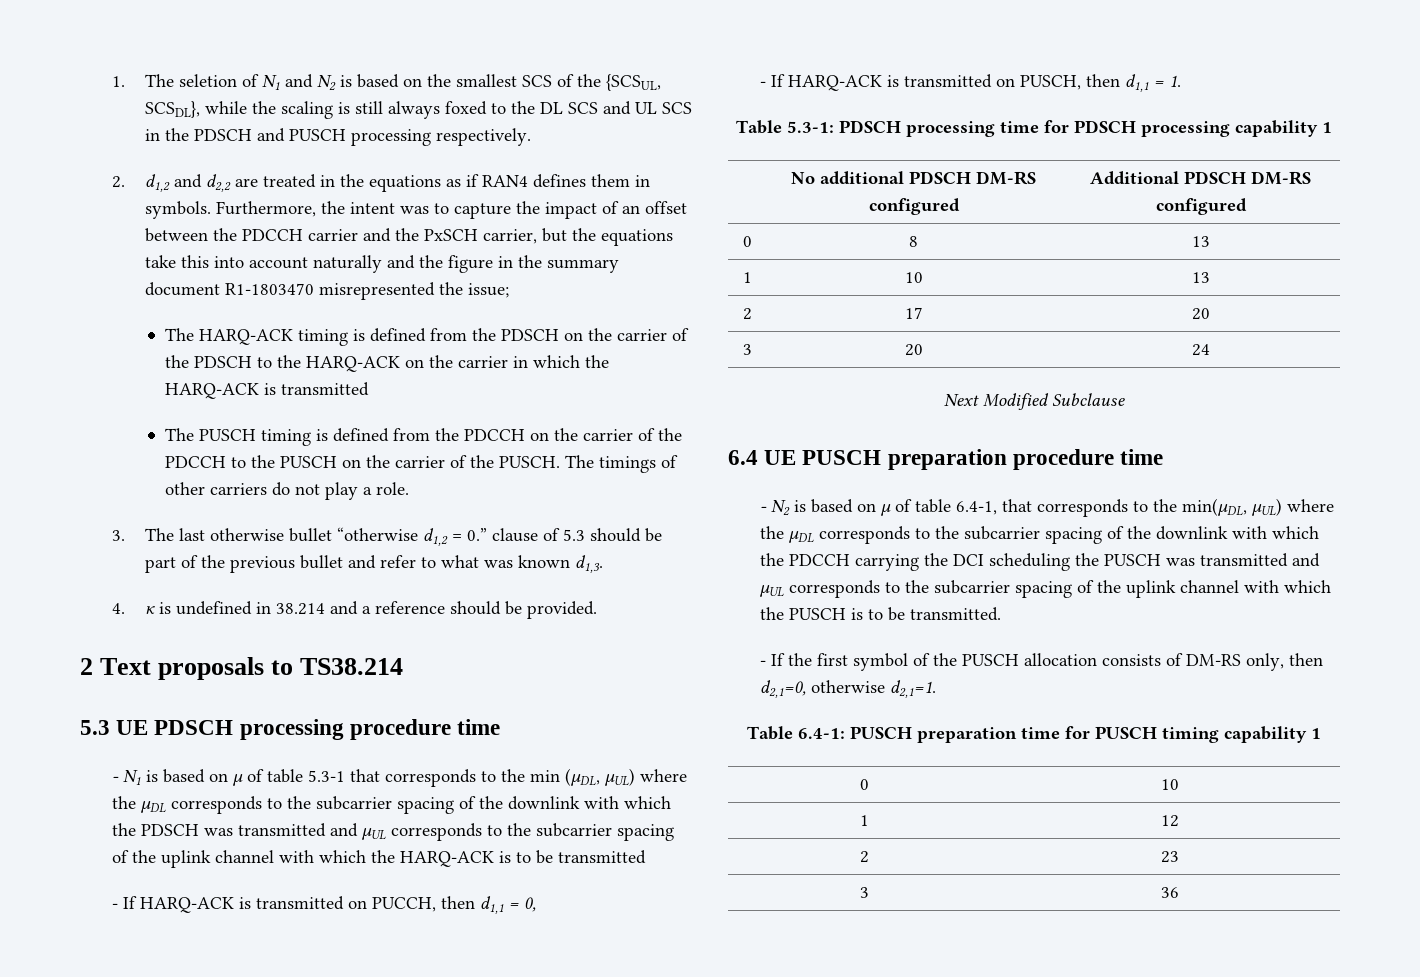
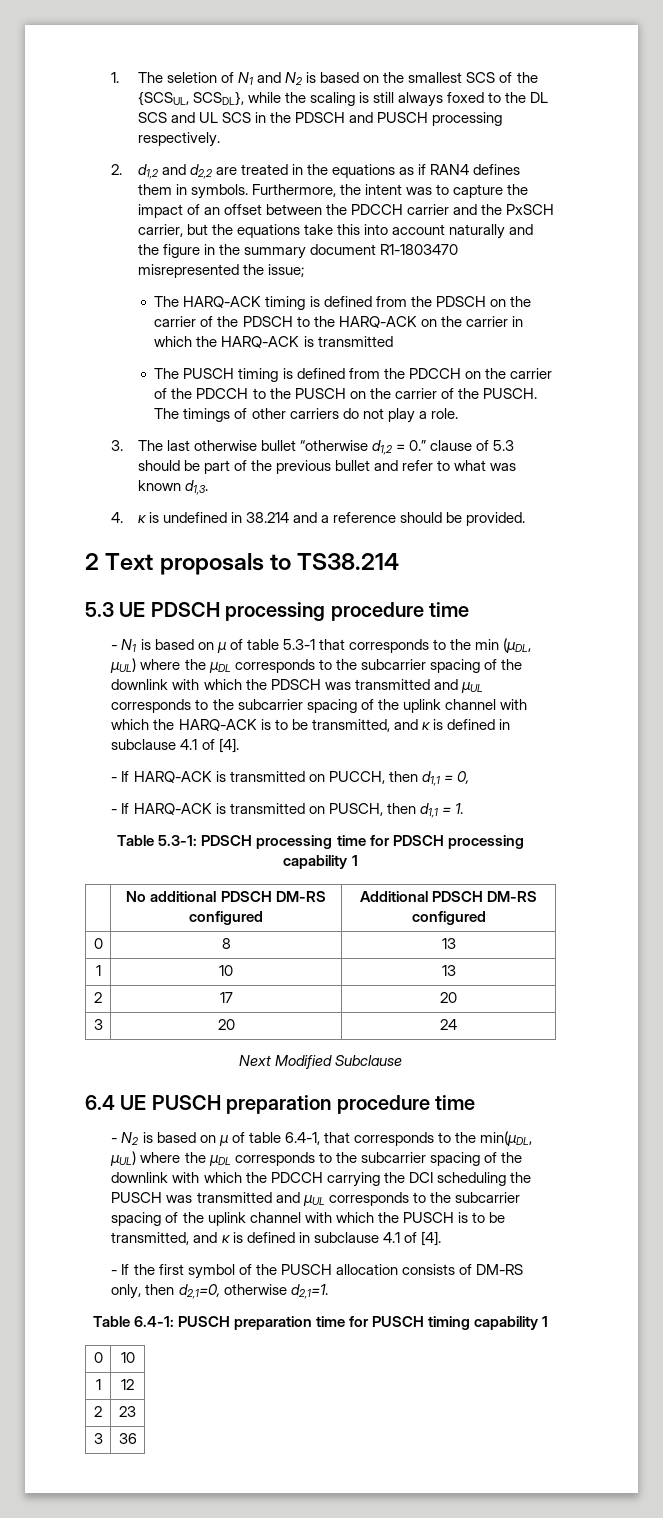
- - N1 is based on µ of table 5.3-1 that corresponds to the min (µDL, µUL) where the µDL corresponds to the subcarrier spacing of the downlink with which the PDSCH was transmitted and µUL corresponds to the subcarrier spacing of the uplink channel with which the HARQ-ACK is to be transmitted
+ - N1 is based on µ of table 5.3-1 that corresponds to the min (µDL, µUL) where the µDL corresponds to the subcarrier spacing of the downlink with which the PDSCH was transmitted and µUL corresponds to the subcarrier spacing of the uplink channel with which the HARQ-ACK is to be transmitted, and κ is defined in subclause 4.1 of [4].
- - N2 is based on µ of table 6.4-1, that corresponds to the min(µDL, µUL) where the µDL corresponds to the subcarrier spacing of the downlink with which the PDCCH carrying the DCI scheduling the PUSCH was transmitted and µUL corresponds to the subcarrier spacing of the uplink channel with which the PUSCH is to be transmitted.
+ - N2 is based on µ of table 6.4-1, that corresponds to the min(µDL, µUL) where the µDL corresponds to the subcarrier spacing of the downlink with which the PDCCH carrying the DCI scheduling the PUSCH was transmitted and µUL corresponds to the subcarrier spacing of the uplink channel with which the PUSCH is to be transmitted, and κ is defined in subclause 4.1 of [4].

